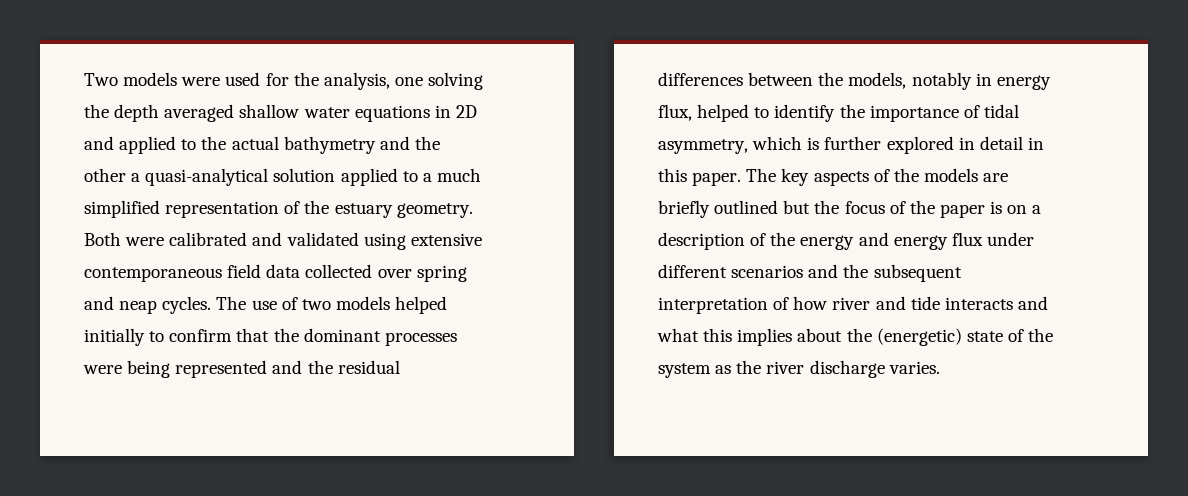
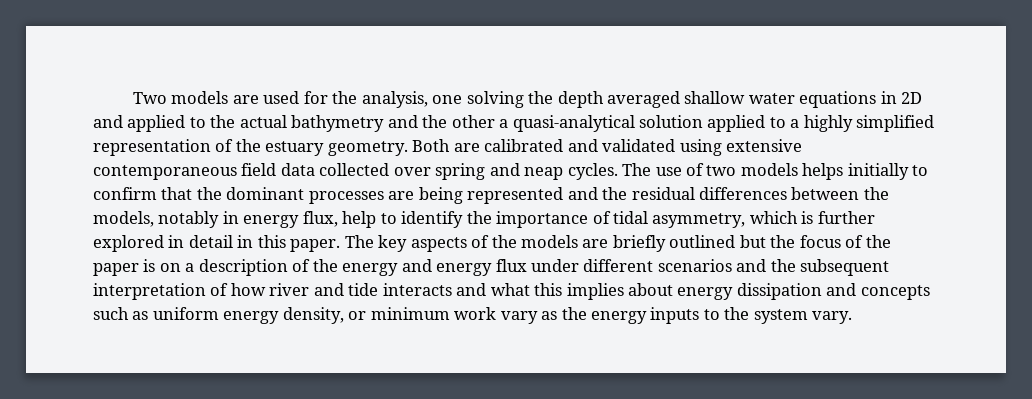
- Two models were used for the analysis, one solving the depth averaged shallow water equations in 2D and applied to the actual bathymetry and the other a quasi-analytical solution applied to a much simplified representation of the estuary geometry.
+ Two models are used for the analysis, one solving the depth averaged shallow water equations in 2D and applied to the actual bathymetry and the other a quasi-analytical solution applied to a highly simplified representation of the estuary geometry.
- Both were calibrated and validated using extensive contemporaneous field data collected over spring and neap cycles.
+ Both are calibrated and validated using extensive contemporaneous field data collected over spring and neap cycles.
- The use of two models helped initially to confirm that the dominant processes were being represented and the residual differences between the models, notably in energy flux, helped to identify the importance of tidal asymmetry, which is further explored in detail in this paper.
+ The use of two models helps initially to confirm that the dominant processes are being represented and the residual differences between the models, notably in energy flux, help to identify the importance of tidal asymmetry, which is further explored in detail in this paper.
- The key aspects of the models are briefly outlined but the focus of the paper is on a description of the energy and energy flux under different scenarios and the subsequent interpretation of how river and tide interacts and what this implies about the (energetic) state of the system as the river discharge varies.
+ The key aspects of the models are briefly outlined but the focus of the paper is on a description of the energy and energy flux under different scenarios and the subsequent interpretation of how river and tide interacts and what this implies about energy dissipation and concepts such as uniform energy density, or minimum work vary as the energy inputs to the system vary.

